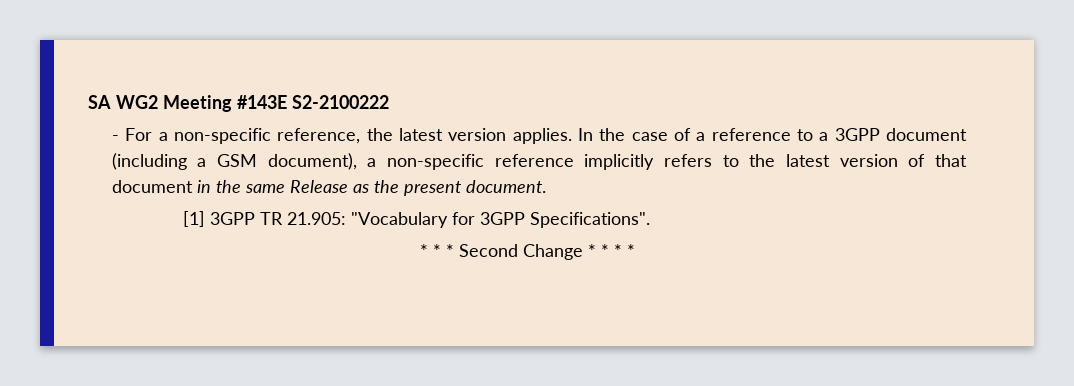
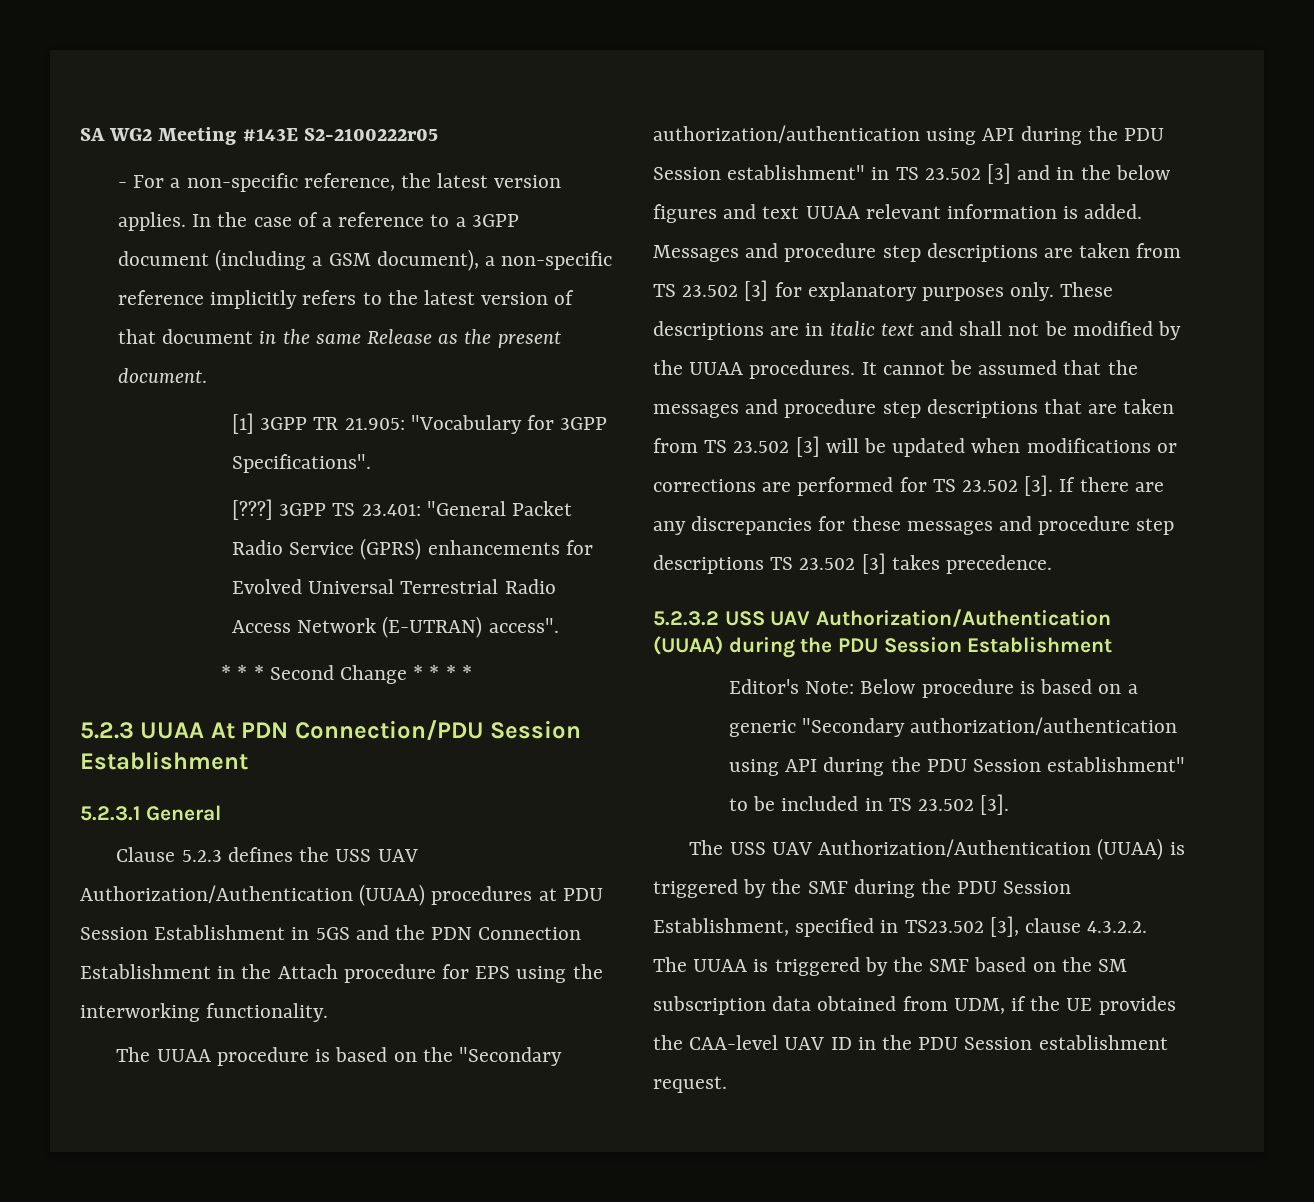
- SA WG2 Meeting #143E S2-2100222
+ SA WG2 Meeting #143E S2-2100222r05
+ [???] 3GPP TS 23.401: "General Packet Radio Service (GPRS) enhancements for Evolved Universal Terrestrial Radio Access Network (E-UTRAN) access".
+ 5.2.3 UUAA At PDN Connection/PDU Session Establishment
+ 5.2.3.1 General
+ Clause 5.2.3 defines the USS UAV Authorization/Authentication (UUAA) procedures at PDU Session Establishment in 5GS and the PDN Connection Establishment in the Attach procedure for EPS using the interworking functionality.
+ The UUAA procedure is based on the "Secondary authorization/authentication using API during the PDU Session establishment" in TS 23.502 [3] and in the below figures and text UUAA relevant information is added. Messages and procedure step descriptions are taken from TS 23.502 [3] for explanatory purposes only. These descriptions are in italic text and shall not be modified by the UUAA procedures. It cannot be assumed that the messages and procedure step descriptions that are taken from TS 23.502 [3] will be updated when modifications or corrections are performed for TS 23.502 [3]. If there are any discrepancies for these messages and procedure step descriptions TS 23.502 [3] takes precedence.
+ 5.2.3.2 USS UAV Authorization/Authentication (UUAA) during the PDU Session Establishment
+ Editor's Note: Below procedure is based on a generic "Secondary authorization/authentication using API during the PDU Session establishment" to be included in TS 23.502 [3].
+ The USS UAV Authorization/Authentication (UUAA) is triggered by the SMF during the PDU Session Establishment, specified in TS23.502 [3], clause 4.3.2.2. The UUAA is triggered by the SMF based on the SM subscription data obtained from UDM, if the UE provides the CAA-level UAV ID in the PDU Session establishment request.

